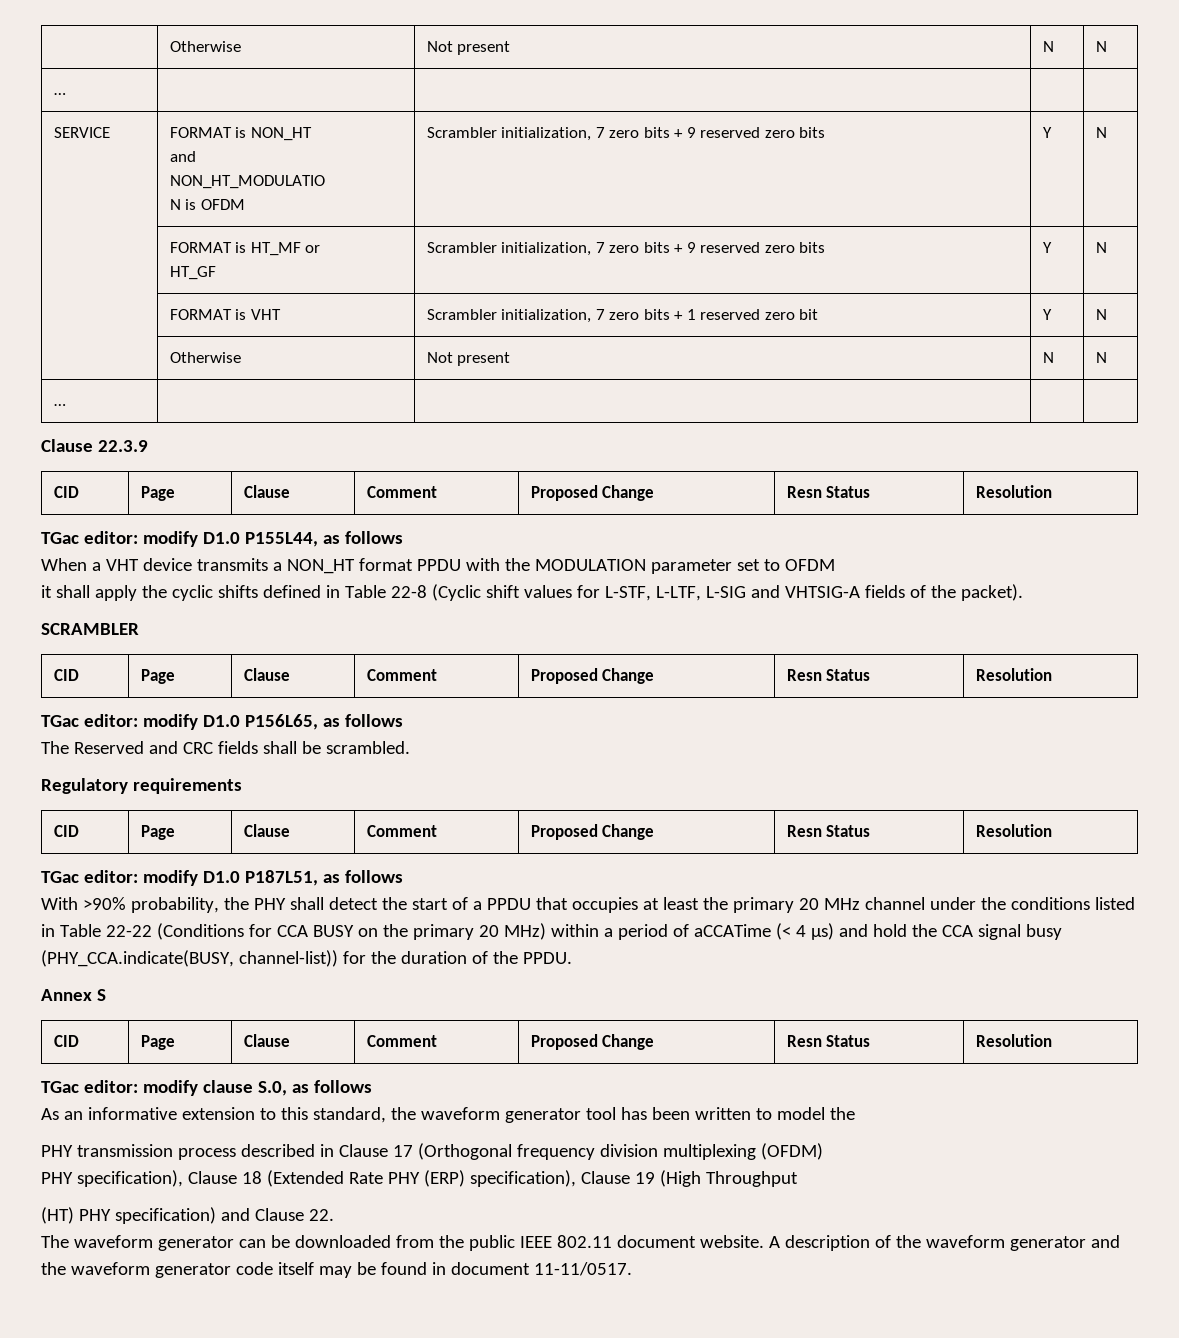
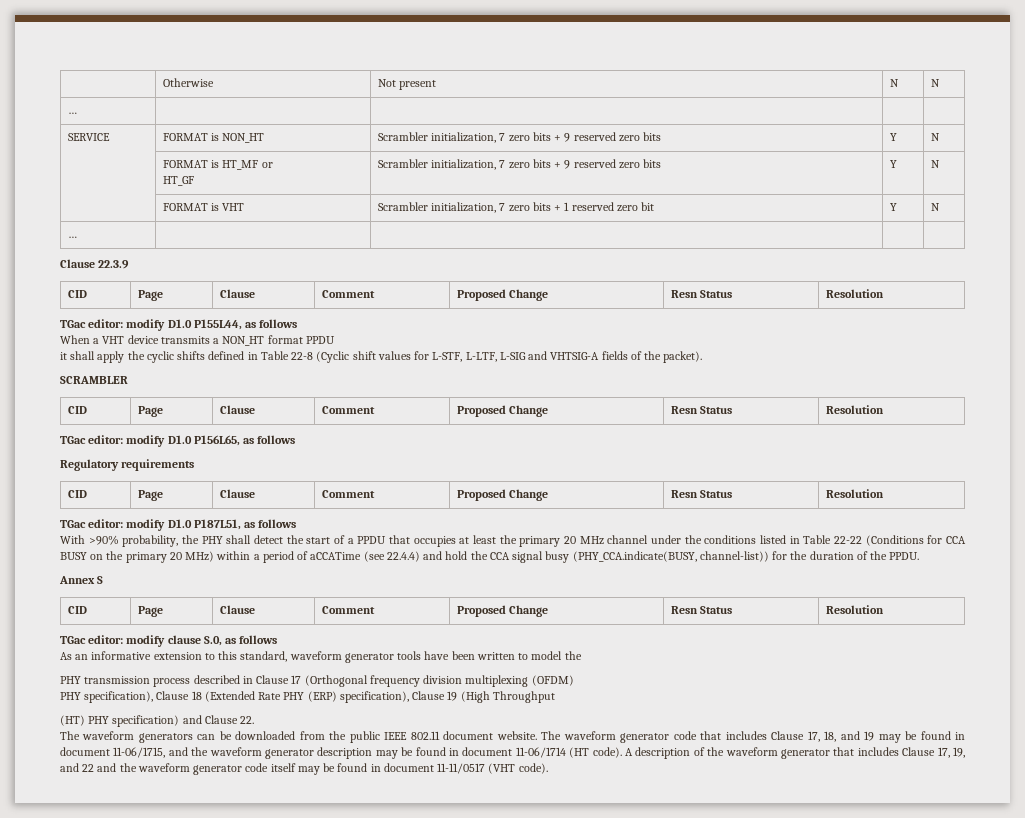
- SERVICE | FORMAT is NON_HT
- and
- NON_HT_MODULATIO
- N is OFDM | Scrambler initialization, 7 zero bits + 9 reserved zero bits | Y | N
+ SERVICE | FORMAT is NON_HT | Scrambler initialization, 7 zero bits + 9 reserved zero bits | Y | N
  | FORMAT is VHT | Scrambler initialization, 7 zero bits + 1 reserved zero bit | Y | N
- | Otherwise | Not present | N | N
- When a VHT device transmits a NON_HT format PPDU with the MODULATION parameter set to OFDM
+ When a VHT device transmits a NON_HT format PPDU
- The Reserved and CRC fields shall be scrambled.
- With >90% probability, the PHY shall detect the start of a PPDU that occupies at least the primary 20 MHz channel under the conditions listed in Table 22-22 (Conditions for CCA BUSY on the primary 20 MHz) within a period of aCCATime (< 4 μs) and hold the CCA signal busy (PHY_CCA.indicate(BUSY, channel-list)) for the duration of the PPDU.
+ With >90% probability, the PHY shall detect the start of a PPDU that occupies at least the primary 20 MHz channel under the conditions listed in Table 22-22 (Conditions for CCA BUSY on the primary 20 MHz) within a period of aCCATime (see 22.4.4) and hold the CCA signal busy (PHY_CCA.indicate(BUSY, channel-list)) for the duration of the PPDU.
- As an informative extension to this standard, the waveform generator tool has been written to model the
+ As an informative extension to this standard, waveform generator tools have been written to model the
- The waveform generator can be downloaded from the public IEEE 802.11 document website.
+ The waveform generators can be downloaded from the public IEEE 802.11 document website.
+ The waveform generator code that includes Clause 17, 18, and 19 may be found in document 11-06/1715, and the waveform generator description may be found in document 11-06/1714 (HT code).
- A description of the waveform generator and the waveform generator code itself may be found in document 11-11/0517.
+ A description of the waveform generator that includes Clause 17, 19, and 22 and the waveform generator code itself may be found in document 11-11/0517 (VHT code).

